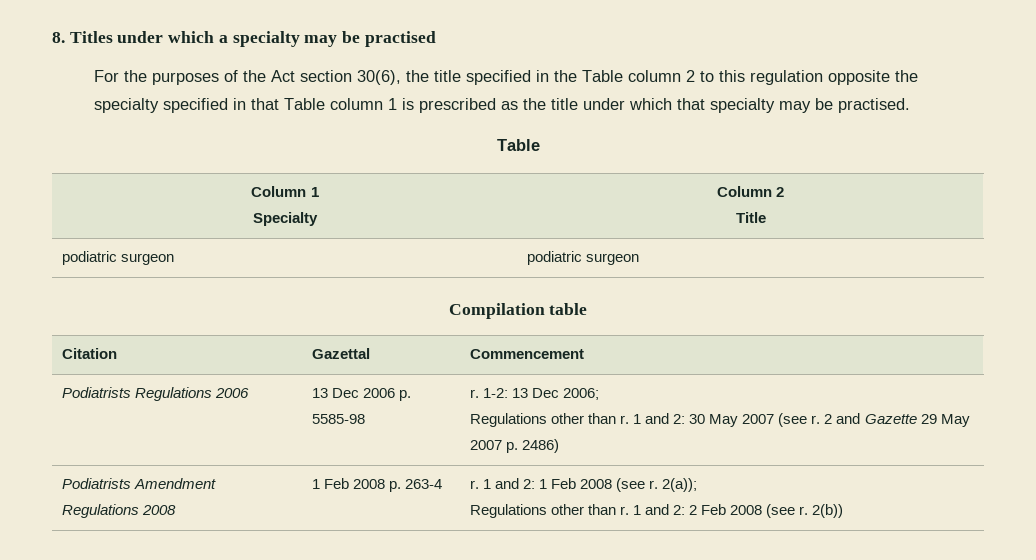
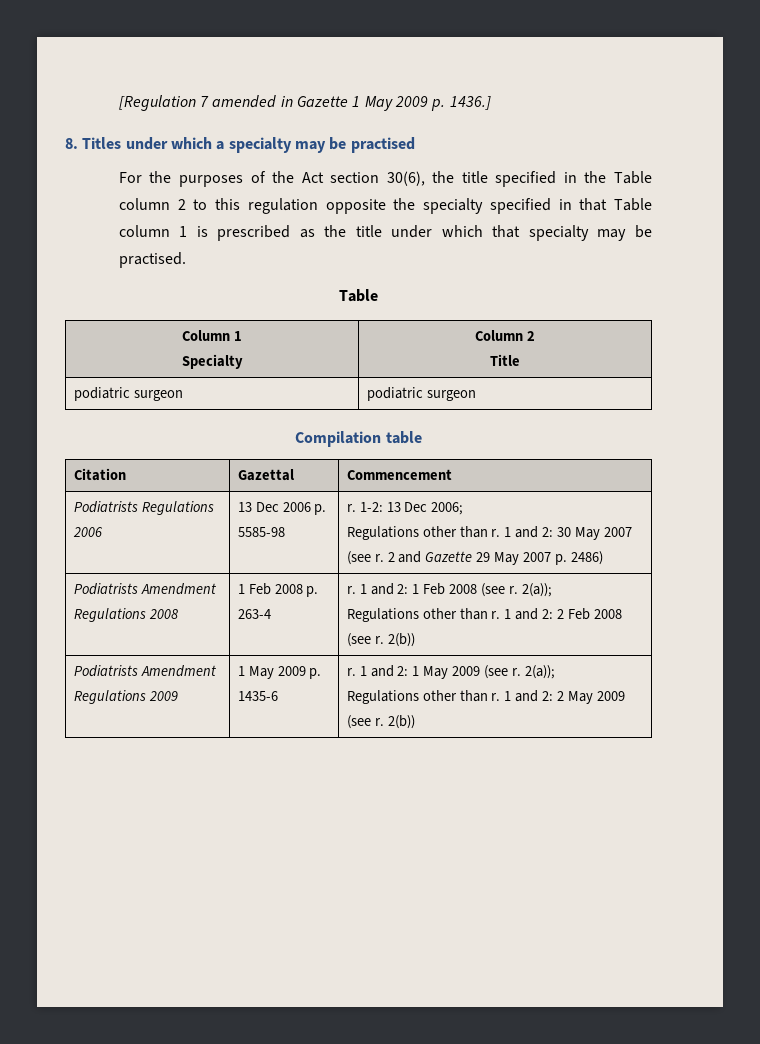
+ [Regulation 7 amended in Gazette 1 May 2009 p. 1436.]
+ Podiatrists Amendment Regulations 2009 | 1 May 2009 p. 1435-6 | r. 1 and 2: 1 May 2009 (see r. 2(a));
+ Regulations other than r. 1 and 2: 2 May 2009 (see r. 2(b))

